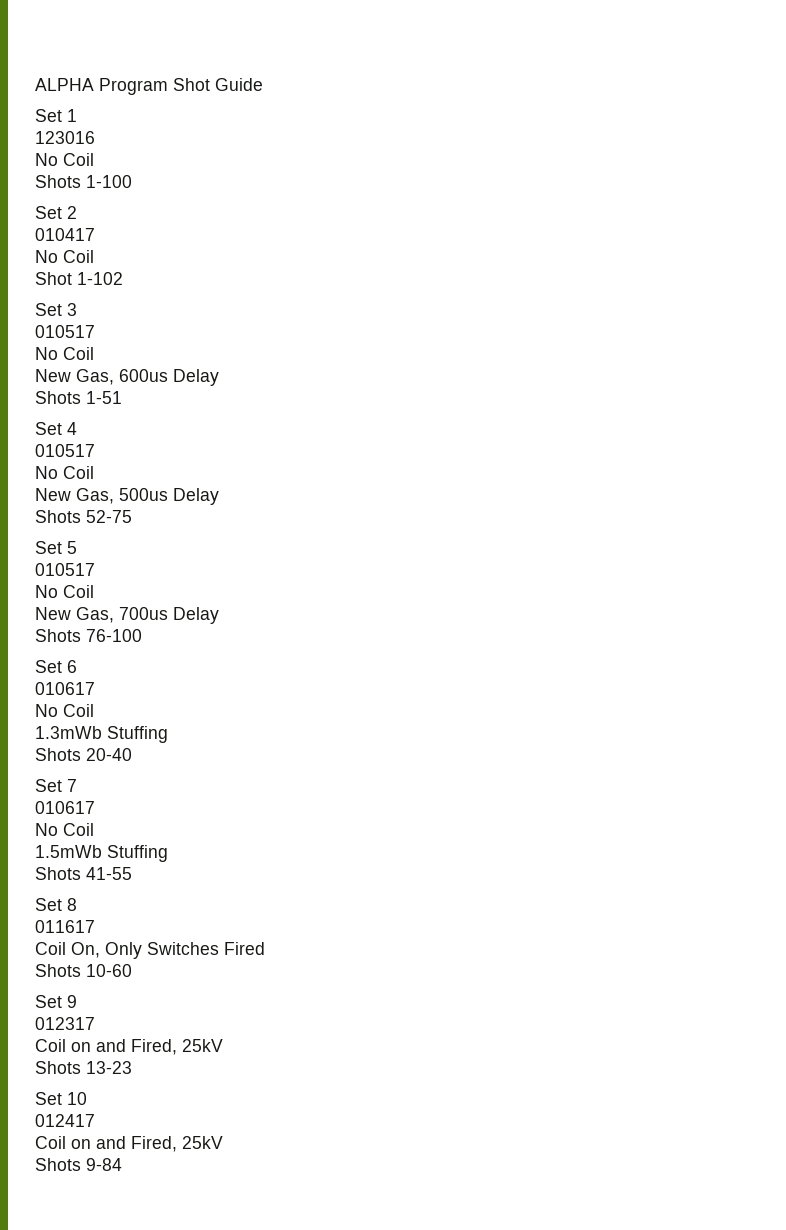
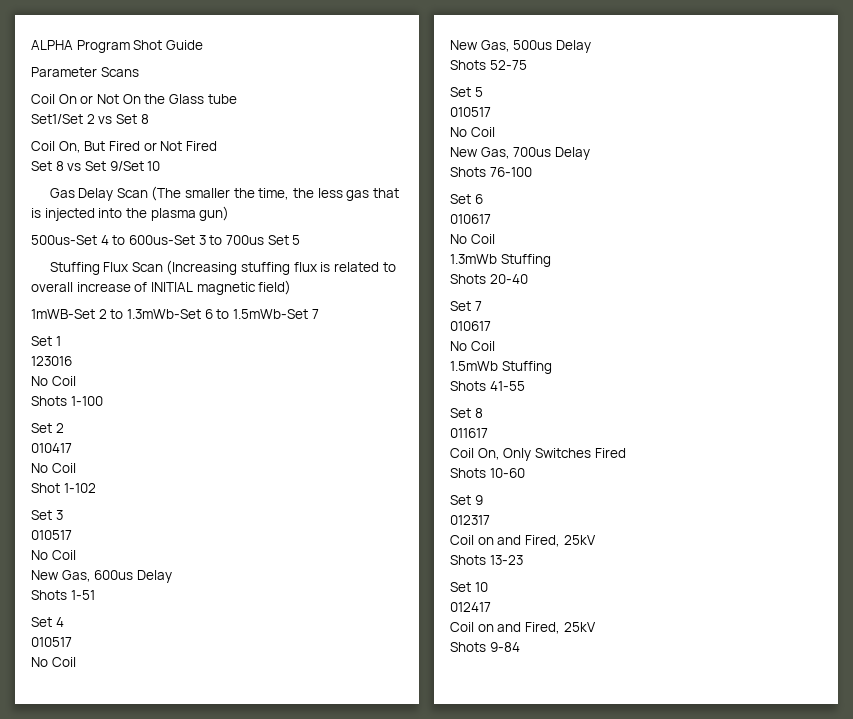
+ Parameter Scans
+ Coil On or Not On the Glass tube
+ Set1/Set 2 vs Set 8
+ Coil On, But Fired or Not Fired
+ Set 8 vs Set 9/Set 10
+ Gas Delay Scan (The smaller the time, the less gas that is injected into the plasma gun)
+ 500us-Set 4 to 600us-Set 3 to 700us Set 5
+ Stuffing Flux Scan (Increasing stuffing flux is related to overall increase of INITIAL magnetic field)
+ 1mWB-Set 2 to 1.3mWb-Set 6 to 1.5mWb-Set 7

